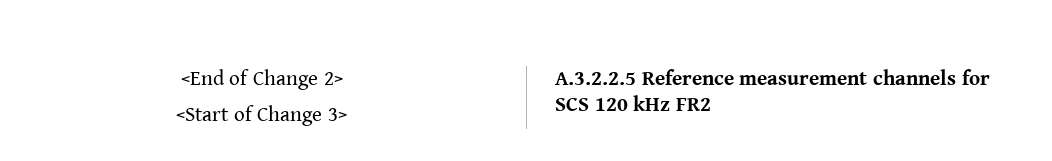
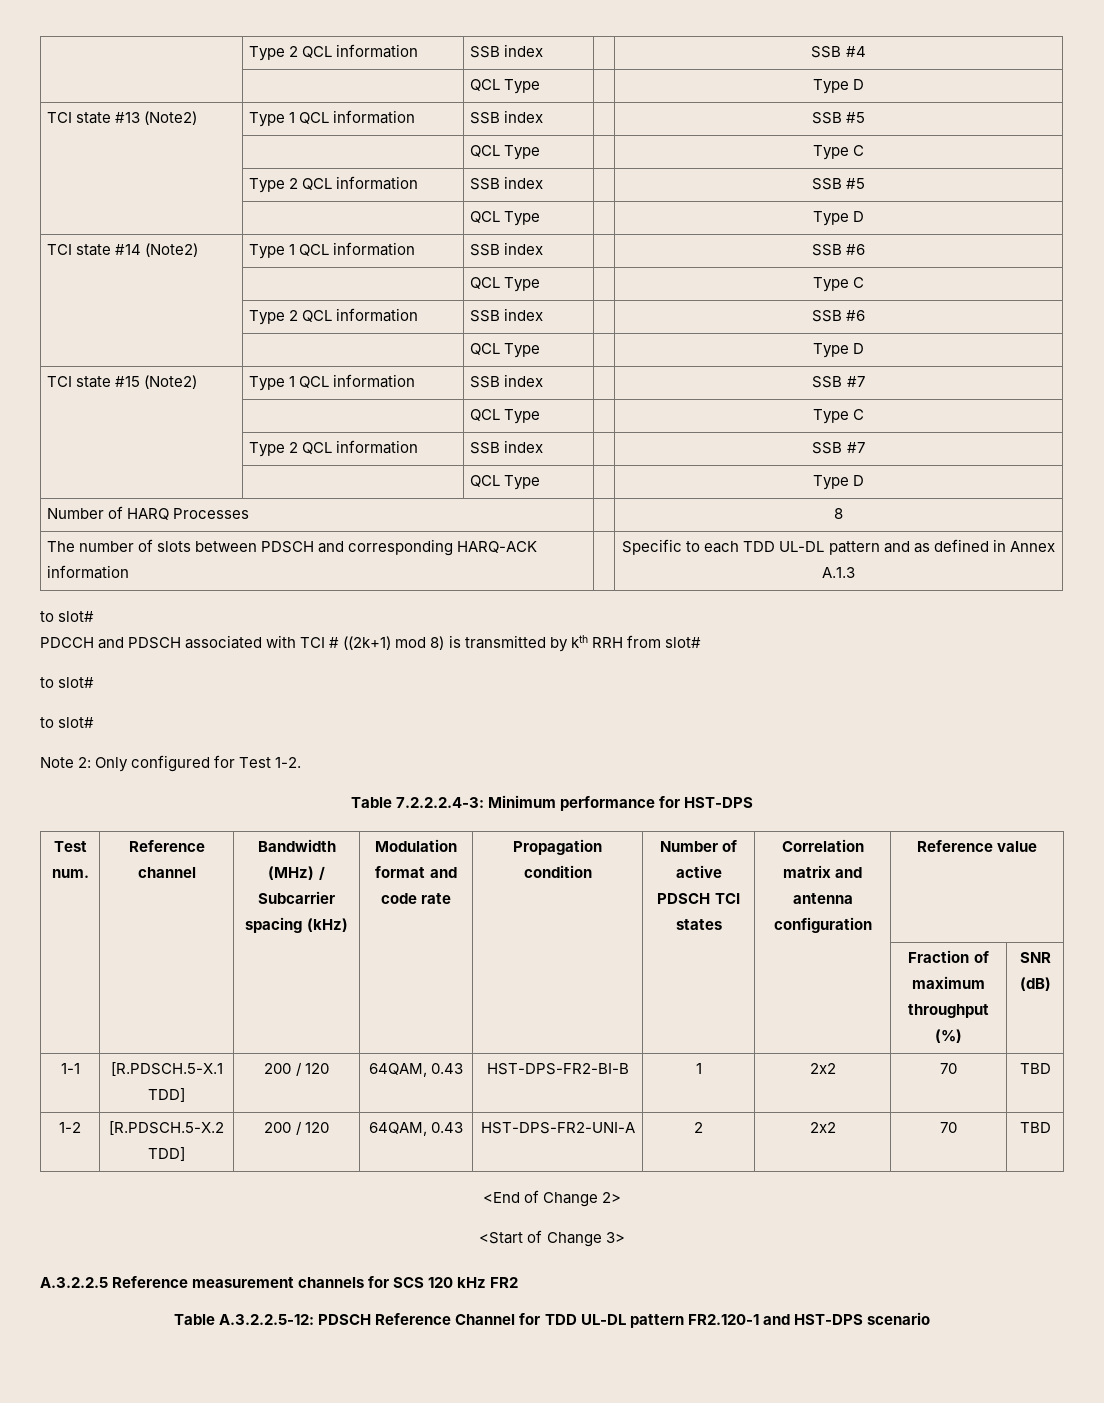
+ | Type 2 QCL information | SSB index | | SSB #4
+ | | QCL Type | | Type D
+ TCI state #13 (Note2) | Type 1 QCL information | SSB index | | SSB #5
+ | | QCL Type | | Type C
+ | Type 2 QCL information | SSB index | | SSB #5
+ | | QCL Type | | Type D
+ TCI state #14 (Note2) | Type 1 QCL information | SSB index | | SSB #6
+ | | QCL Type | | Type C
+ | Type 2 QCL information | SSB index | | SSB #6
+ | | QCL Type | | Type D
+ TCI state #15 (Note2) | Type 1 QCL information | SSB index | | SSB #7
+ | | QCL Type | | Type C
+ | Type 2 QCL information | SSB index | | SSB #7
+ | | QCL Type | | Type D
+ Number of HARQ Processes | | 8
+ The number of slots between PDSCH and corresponding HARQ-ACK information | | Specific to each TDD UL-DL pattern and as defined in Annex A.1.3
+ to slot#
+ PDCCH and PDSCH associated with TCI # ((2k+1) mod 8) is transmitted by kth RRH from slot#
+ to slot#
+ to slot#
+ Note 2: Only configured for Test 1-2.
+ Table 7.2.2.2.4-3: Minimum performance for HST-DPS
+ Test num. | Reference channel | Bandwidth (MHz) / Subcarrier spacing (kHz) | Modulation format and code rate | Propagation condition | Number of active PDSCH TCI states | Correlation matrix and antenna configuration | Reference value
+ | | | | | | | Fraction of maximum throughput (%) | SNR (dB)
+ 1-1 | [R.PDSCH.5-X.1 TDD] | 200 / 120 | 64QAM, 0.43 | HST-DPS-FR2-BI-B | 1 | 2x2 | 70 | TBD
+ 1-2 | [R.PDSCH.5-X.2 TDD] | 200 / 120 | 64QAM, 0.43 | HST-DPS-FR2-UNI-A | 2 | 2x2 | 70 | TBD
+ Table A.3.2.2.5-12: PDSCH Reference Channel for TDD UL-DL pattern FR2.120-1 and HST-DPS scenario

